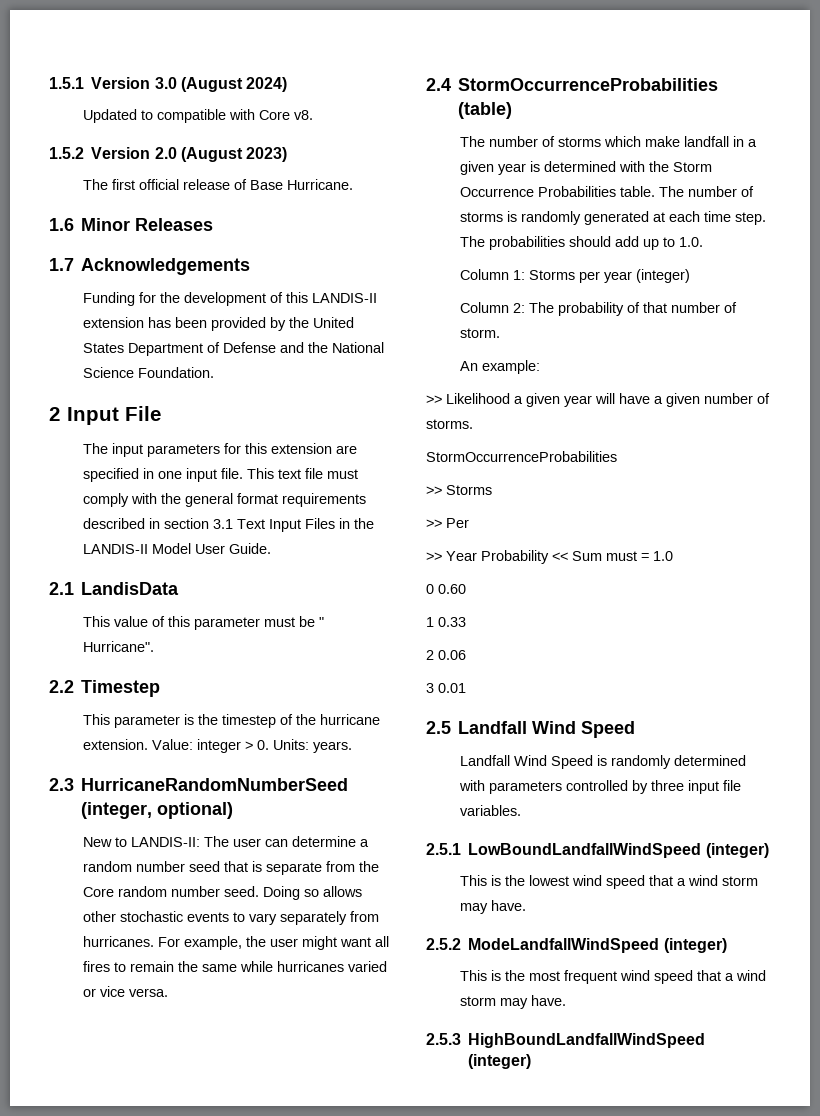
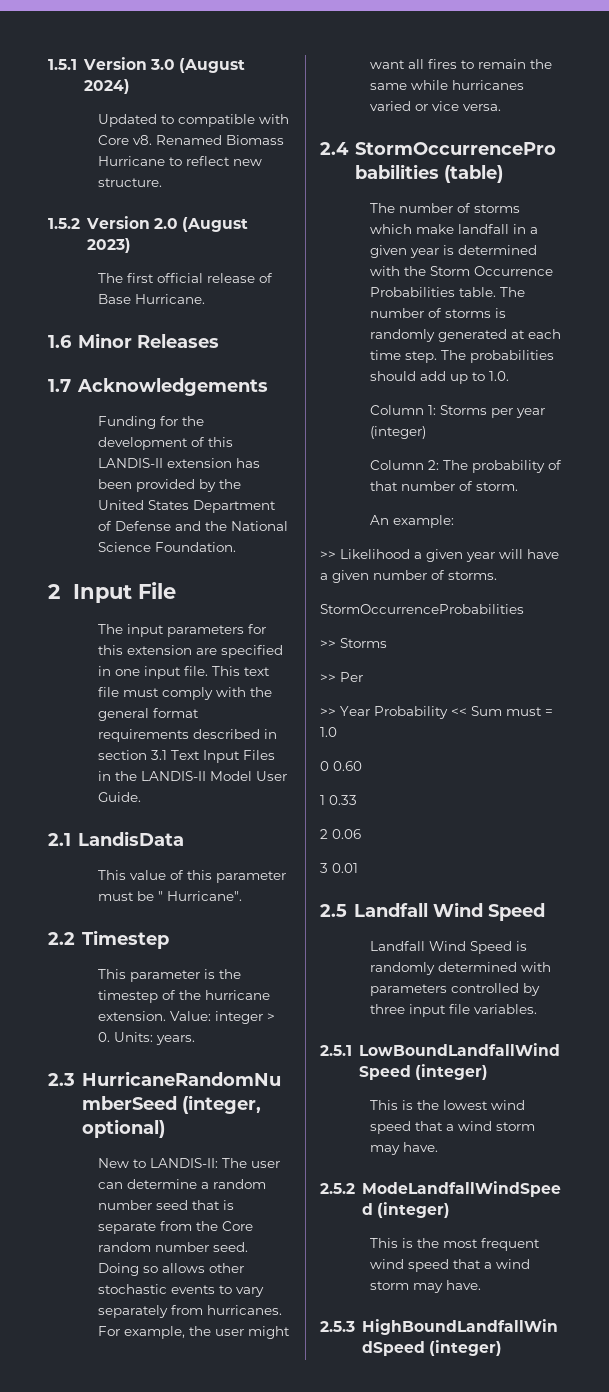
+ Renamed Biomass Hurricane to reflect new structure.

